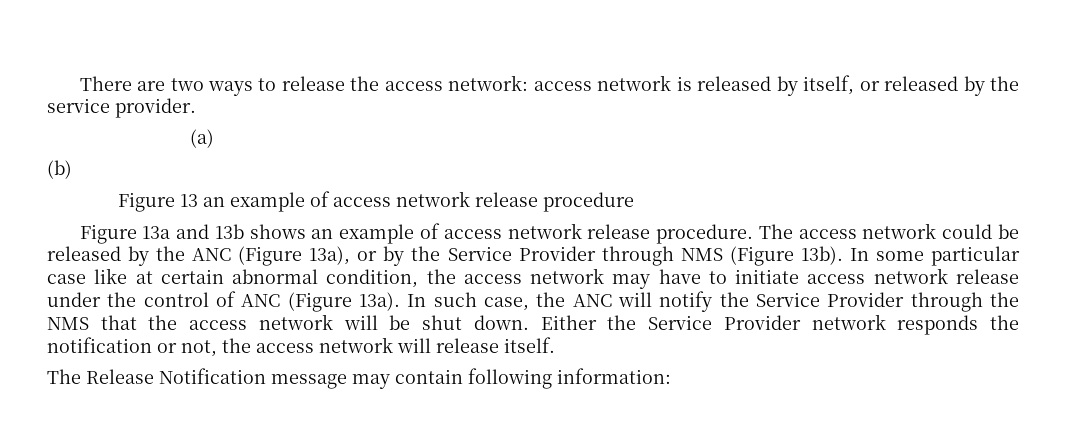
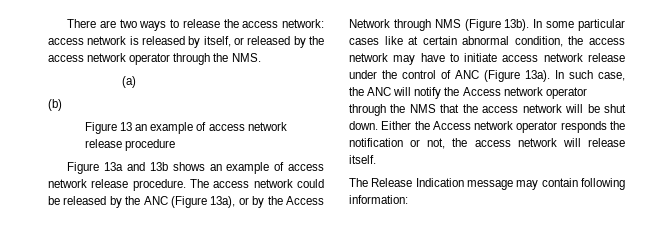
- There are two ways to release the access network: access network is released by itself, or released by the service provider.
+ There are two ways to release the access network: access network is released by itself, or released by the access network operator through the NMS.
- The access network could be released by the ANC (Figure 13a), or by the Service Provider through NMS (Figure 13b).
+ The access network could be released by the ANC (Figure 13a), or by the Access Network through NMS (Figure 13b).
- In some particular case like at certain abnormal condition, the access network may have to initiate access network release under the control of ANC (Figure 13a).
+ In some particular cases like at certain abnormal condition, the access network may have to initiate access network release under the control of ANC (Figure 13a).
- In such case, the ANC will notify the Service Provider through the NMS that the access network will be shut down.
+ In such case, the ANC will notify the Access network operator through the NMS that the access network will be shut down.
- Either the Service Provider network responds the notification or not, the access network will release itself.
+ Either the Access network operator responds the notification or not, the access network will release itself.
- The Release Notification message may contain following information:
+ The Release Indication message may contain following information:

